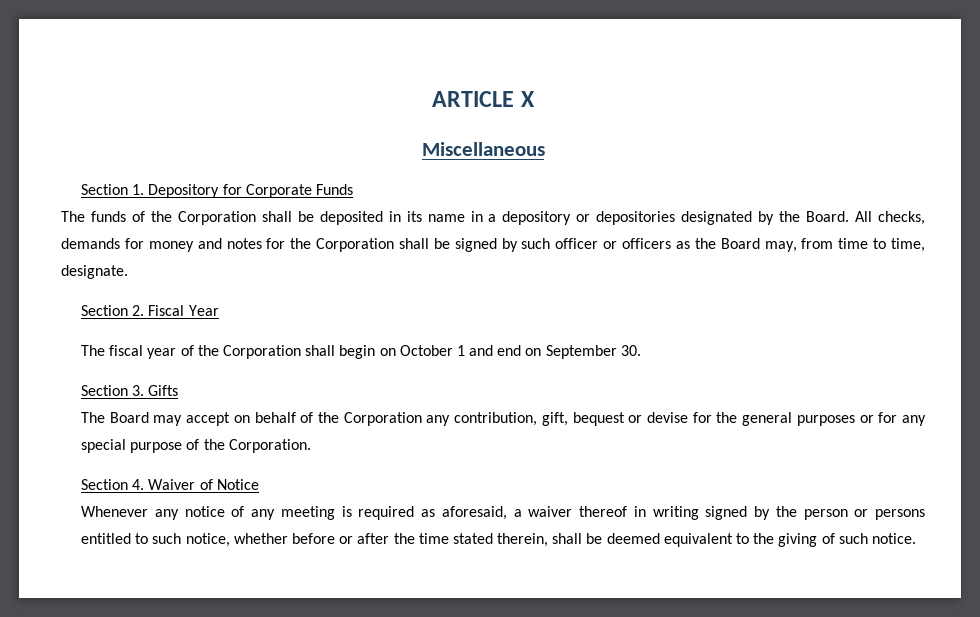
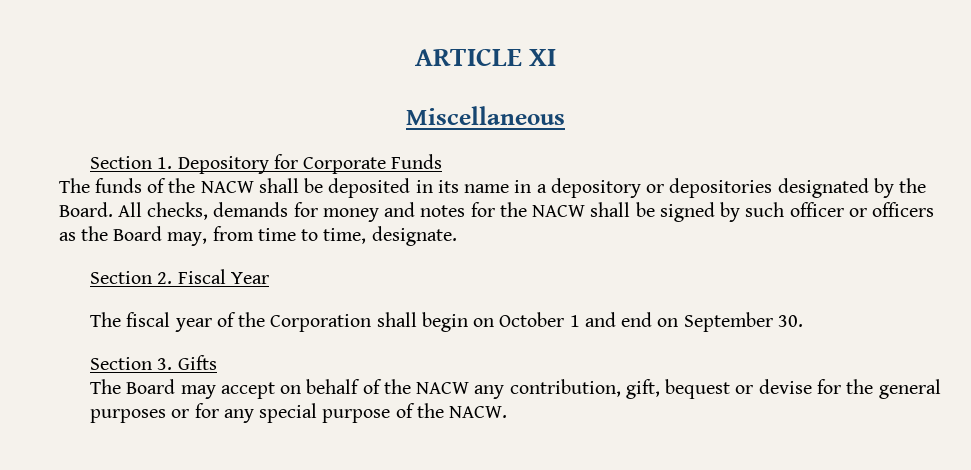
- ARTICLE X
+ ARTICLE XI
- The funds of the Corporation shall be deposited in its name in a depository or depositories designated by the Board.
+ The funds of the NACW shall be deposited in its name in a depository or depositories designated by the Board.
- All checks, demands for money and notes for the Corporation shall be signed by such officer or officers as the Board may, from time to time, designate.
+ All checks, demands for money and notes for the NACW shall be signed by such officer or officers as the Board may, from time to time, designate.
- The Board may accept on behalf of the Corporation any contribution, gift, bequest or devise for the general purposes or for any special purpose of the Corporation.
- Section 4. Waiver of Notice
- Whenever any notice of any meeting is required as aforesaid, a waiver thereof in writing signed by the person or persons entitled to such notice, whether before or after the time stated therein, shall be deemed equivalent to the giving of such notice.
+ The Board may accept on behalf of the NACW any contribution, gift, bequest or devise for the general purposes or for any special purpose of the NACW.

